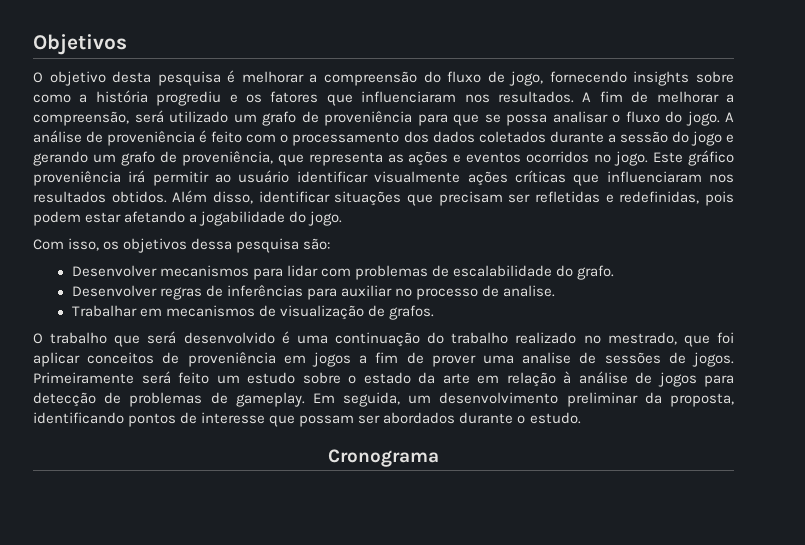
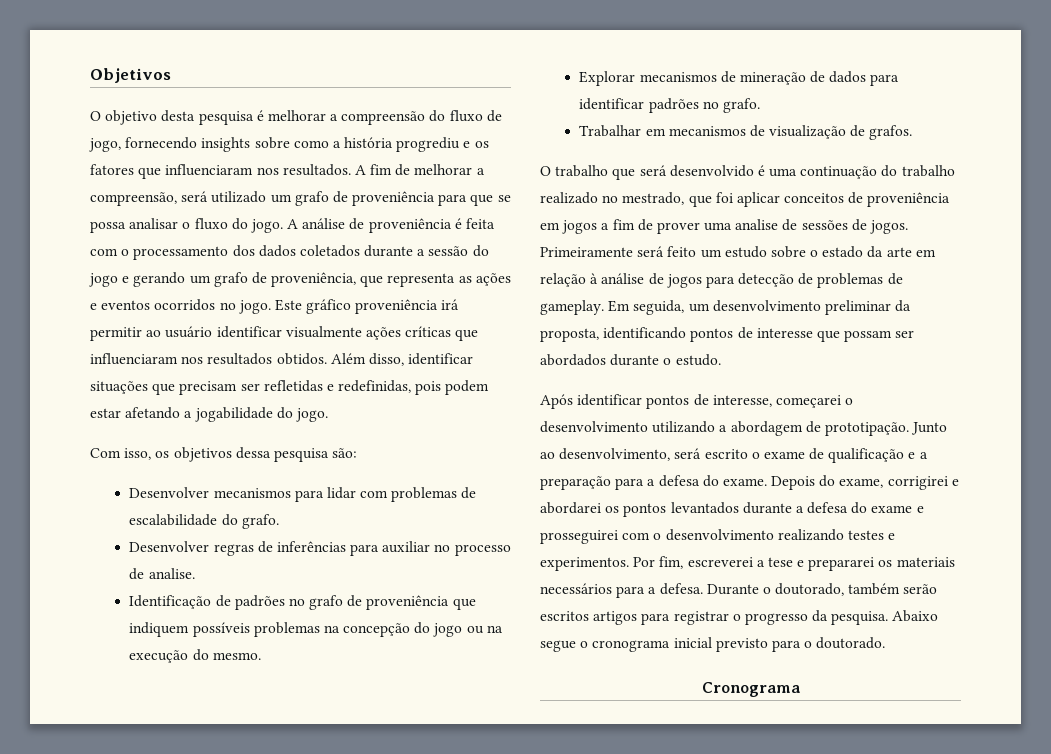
- A análise de proveniência é feito com o processamento dos dados coletados durante a sessão do jogo e gerando um grafo de proveniência, que representa as ações e eventos ocorridos no jogo.
+ A análise de proveniência é feita com o processamento dos dados coletados durante a sessão do jogo e gerando um grafo de proveniência, que representa as ações e eventos ocorridos no jogo.
+ Identificação de padrões no grafo de proveniência que indiquem possíveis problemas na concepção do jogo ou na execução do mesmo.
+ Explorar mecanismos de mineração de dados para identificar padrões no grafo.
+ Após identificar pontos de interesse, começarei o desenvolvimento utilizando a abordagem de prototipação. Junto ao desenvolvimento, será escrito o exame de qualificação e a preparação para a defesa do exame. Depois do exame, corrigirei e abordarei os pontos levantados durante a defesa do exame e prosseguirei com o desenvolvimento realizando testes e experimentos. Por fim, escreverei a tese e prepararei os materiais necessários para a defesa. Durante o doutorado, também serão escritos artigos para registrar o progresso da pesquisa. Abaixo segue o cronograma inicial previsto para o doutorado.

